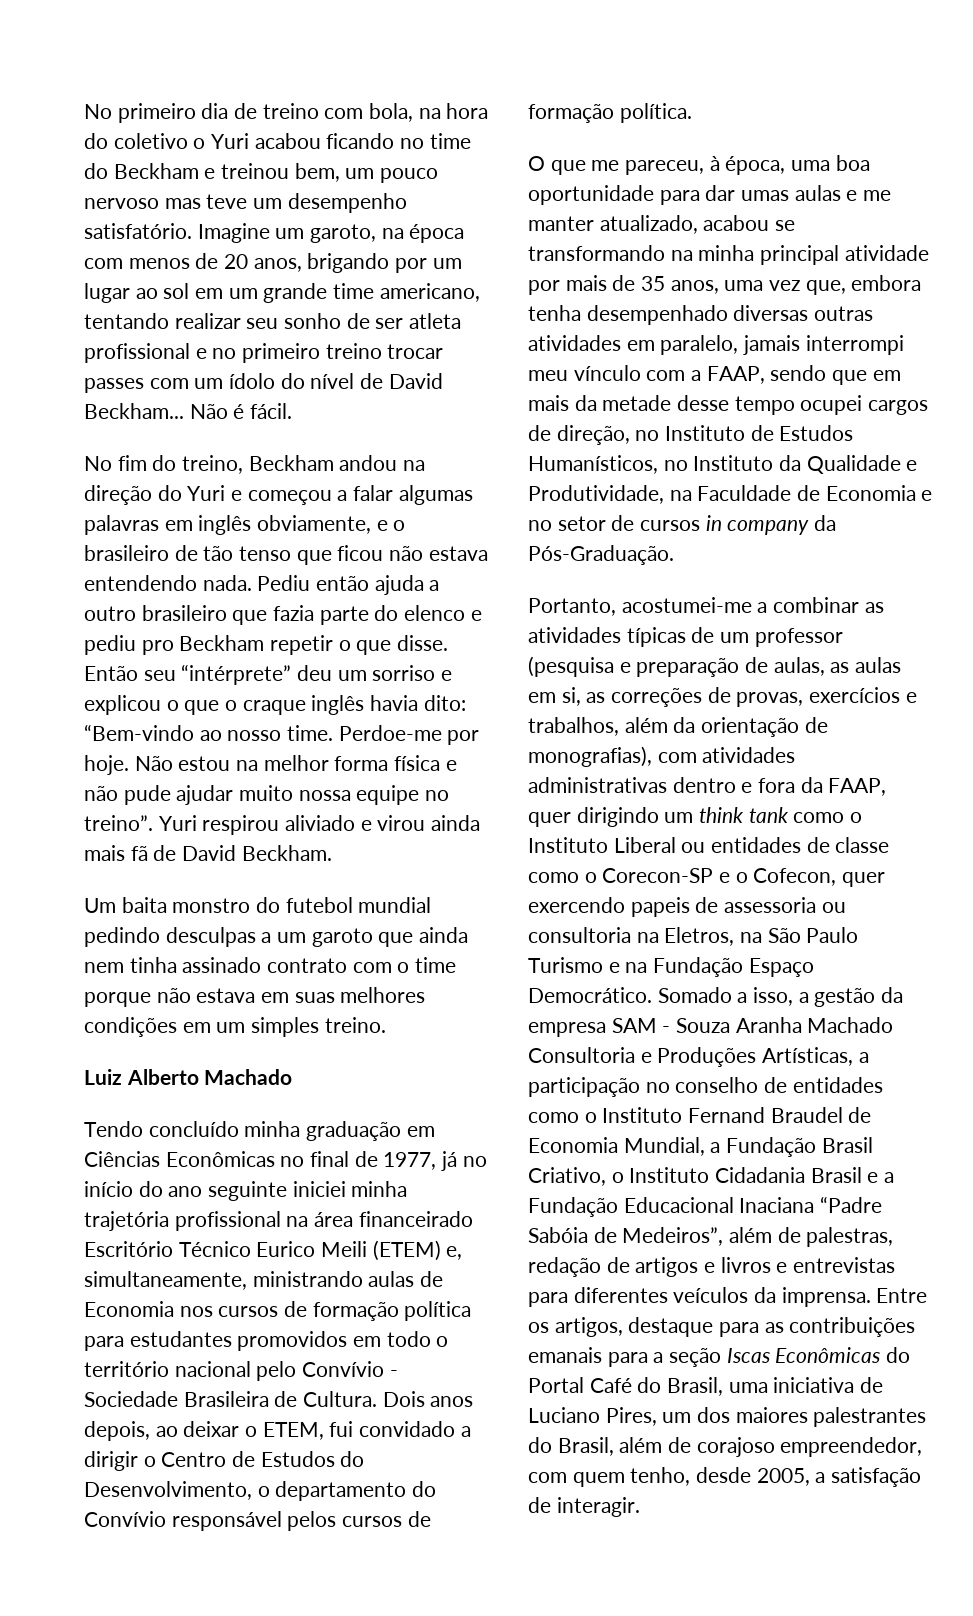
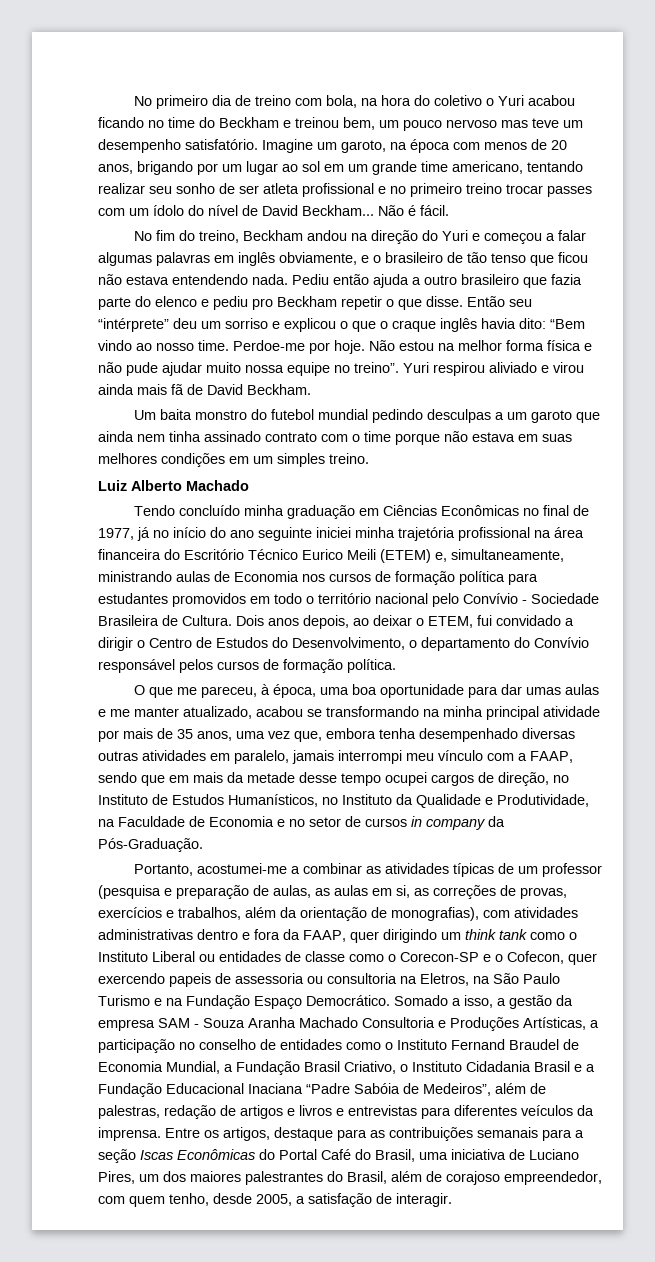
- Então seu “intérprete” deu um sorriso e explicou o que o craque inglês havia dito: “Bem-vindo ao nosso time.
+ Então seu “intérprete” deu um sorriso e explicou o que o craque inglês havia dito: “Bem vindo ao nosso time.
- Tendo concluído minha graduação em Ciências Econômicas no final de 1977, já no início do ano seguinte iniciei minha trajetória profissional na área financeirado Escritório Técnico Eurico Meili (ETEM) e, simultaneamente, ministrando aulas de Economia nos cursos de formação política para estudantes promovidos em todo o território nacional pelo Convívio - Sociedade Brasileira de Cultura.
+ Tendo concluído minha graduação em Ciências Econômicas no final de 1977, já no início do ano seguinte iniciei minha trajetória profissional na área financeira do Escritório Técnico Eurico Meili (ETEM) e, simultaneamente, ministrando aulas de Economia nos cursos de formação política para estudantes promovidos em todo o território nacional pelo Convívio - Sociedade Brasileira de Cultura.
- Entre os artigos, destaque para as contribuições emanais para a seção Iscas Econômicas do Portal Café do Brasil, uma iniciativa de Luciano Pires, um dos maiores palestrantes do Brasil, além de corajoso empreendedor, com quem tenho, desde 2005, a satisfação de interagir.
+ Entre os artigos, destaque para as contribuições semanais para a seção Iscas Econômicas do Portal Café do Brasil, uma iniciativa de Luciano Pires, um dos maiores palestrantes do Brasil, além de corajoso empreendedor, com quem tenho, desde 2005, a satisfação de interagir.

